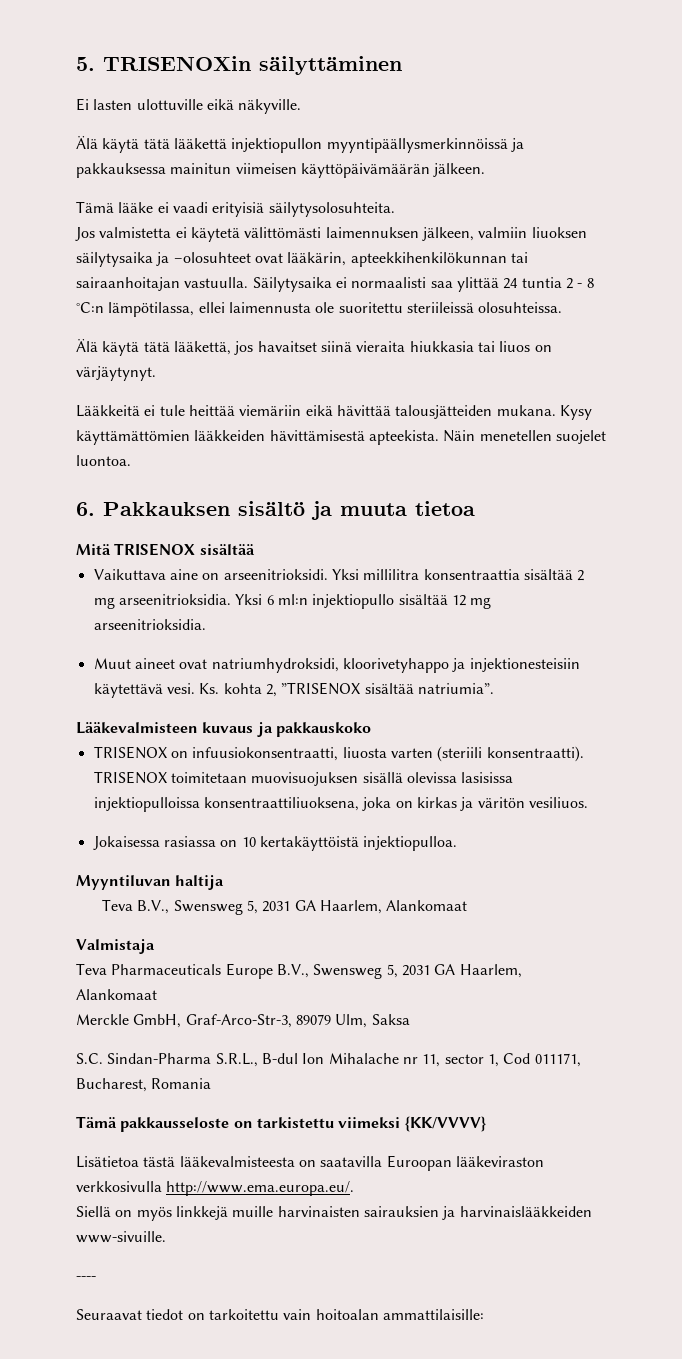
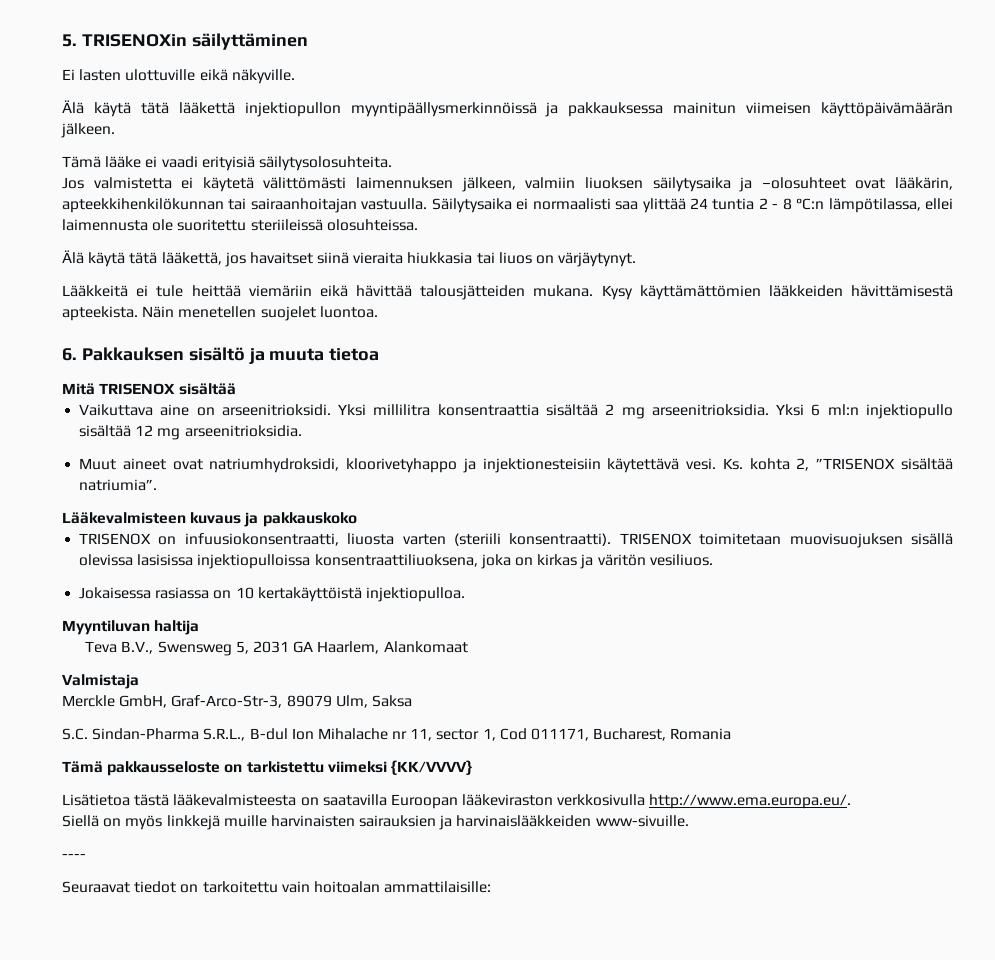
- Teva Pharmaceuticals Europe B.V., Swensweg 5, 2031 GA Haarlem, Alankomaat

